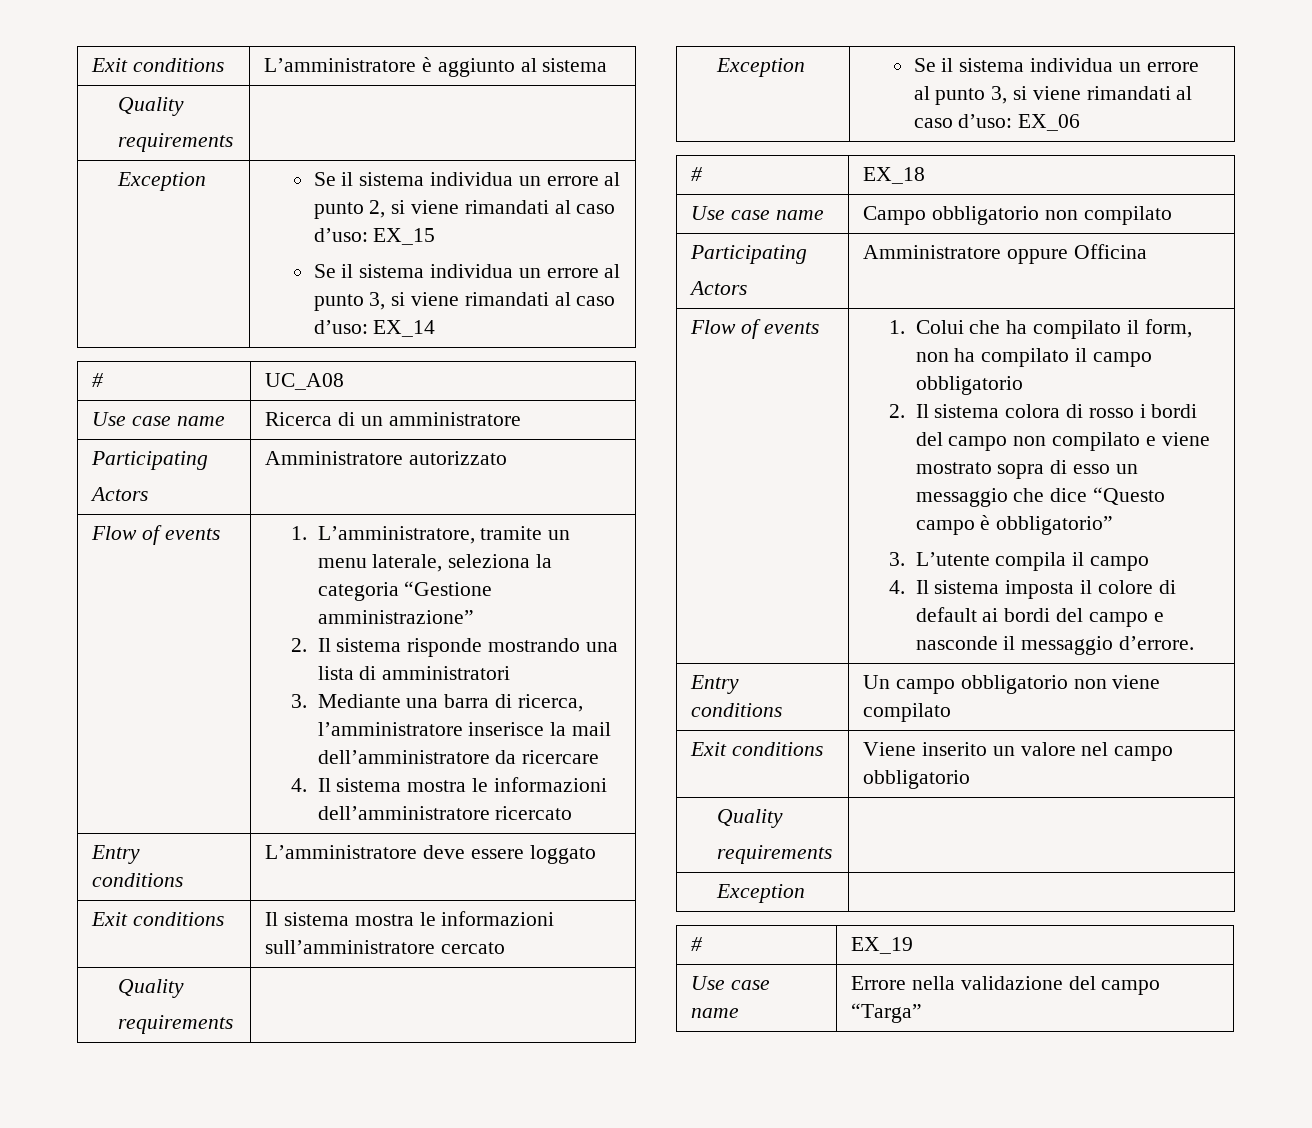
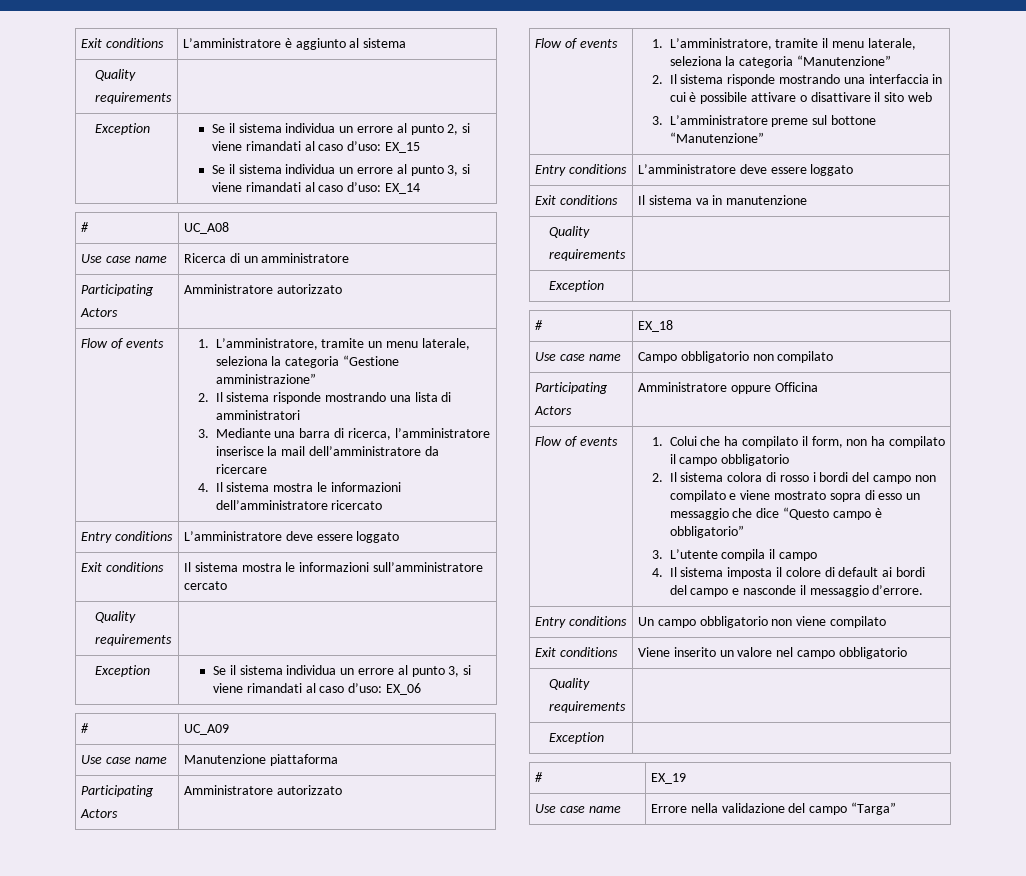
+ # | UC_A09
+ Use case name | Manutenzione piattaforma
+ Participating
+ Actors | Amministratore autorizzato
+ Flow of events | 1. L’amministratore, tramite il menu laterale, seleziona la categoria “Manutenzione”
+ 2. Il sistema risponde mostrando una interfaccia in cui è possibile attivare o disattivare il sito web
+ 3. L’amministratore preme sul bottone “Manutenzione”
+ Entry conditions | L’amministratore deve essere loggato
+ Exit conditions | Il sistema va in manutenzione
+ Quality
+ requirements |
+ Exception |

